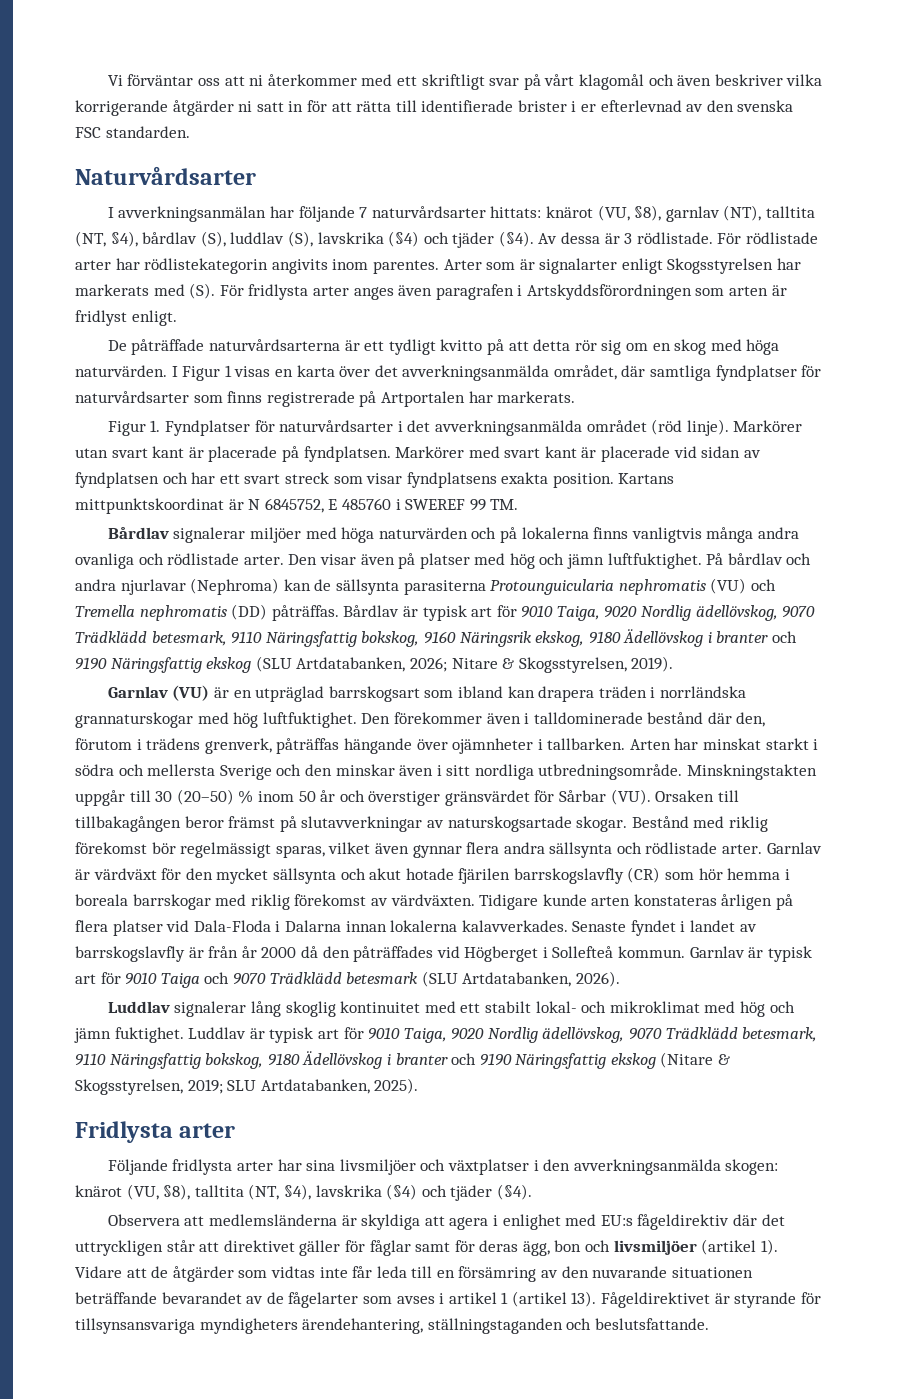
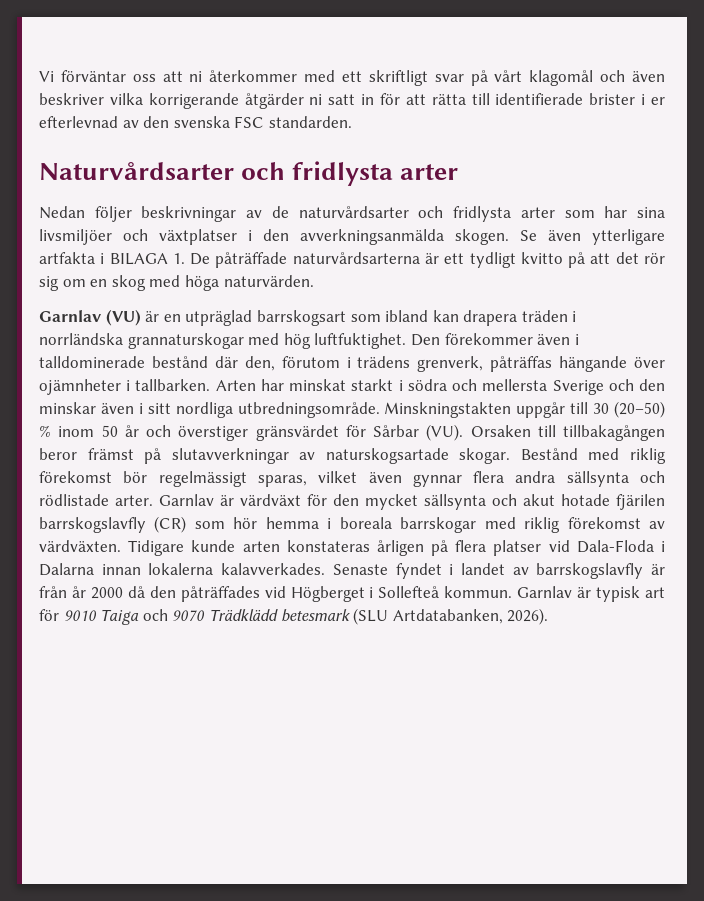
- Naturvårdsarter
- I avverkningsanmälan har följande 7 naturvårdsarter hittats: knärot (VU, §8), garnlav (NT), talltita (NT, §4), bårdlav (S), luddlav (S), lavskrika (§4) och tjäder (§4). Av dessa är 3 rödlistade. För rödlistade arter har rödlistekategorin angivits inom parentes. Arter som är signalarter enligt Skogsstyrelsen har markerats med (S). För fridlysta arter anges även paragrafen i Artskyddsförordningen som arten är fridlyst enligt.
- De påträffade naturvårdsarterna är ett tydligt kvitto på att detta rör sig om en skog med höga naturvärden. I Figur 1 visas en karta över det avverkningsanmälda området, där samtliga fyndplatser för naturvårdsarter som finns registrerade på Artportalen har markerats.
- Figur 1. Fyndplatser för naturvårdsarter i det avverkningsanmälda området (röd linje). Markörer utan svart kant är placerade på fyndplatsen. Markörer med svart kant är placerade vid sidan av fyndplatsen och har ett svart streck som visar fyndplatsens exakta position. Kartans mittpunktskoordinat är N 6845752, E 485760 i SWEREF 99 TM.
- Bårdlav signalerar miljöer med höga naturvärden och på lokalerna finns vanligtvis många andra ovanliga och rödlistade arter. Den visar även på platser med hög och jämn luftfuktighet. På bårdlav och andra njurlavar (Nephroma) kan de sällsynta parasiterna Protounguicularia nephromatis (VU) och Tremella nephromatis (DD) påträffas. Bårdlav är typisk art för 9010 Taiga, 9020 Nordlig ädellövskog, 9070 Trädklädd betesmark, 9110 Näringsfattig bokskog, 9160 Näringsrik ekskog, 9180 Ädellövskog i branter och 9190 Näringsfattig ekskog (SLU Artdatabanken, 2026; Nitare & Skogsstyrelsen, 2019).
+ Naturvårdsarter och fridlysta arter
+ Nedan följer beskrivningar av de naturvårdsarter och fridlysta arter som har sina livsmiljöer och växtplatser i den avverkningsanmälda skogen. Se även ytterligare artfakta i BILAGA 1. De påträffade naturvårdsarterna är ett tydligt kvitto på att det rör sig om en skog med höga naturvärden.
- Luddlav signalerar lång skoglig kontinuitet med ett stabilt lokal- och mikroklimat med hög och jämn fuktighet. Luddlav är typisk art för 9010 Taiga, 9020 Nordlig ädellövskog, 9070 Trädklädd betesmark, 9110 Näringsfattig bokskog, 9180 Ädellövskog i branter och 9190 Näringsfattig ekskog (Nitare & Skogsstyrelsen, 2019; SLU Artdatabanken, 2025).
- Fridlysta arter
- Följande fridlysta arter har sina livsmiljöer och växtplatser i den avverkningsanmälda skogen: knärot (VU, §8), talltita (NT, §4), lavskrika (§4) och tjäder (§4).
- Observera att medlemsländerna är skyldiga att agera i enlighet med EU:s fågeldirektiv där det uttryckligen står att direktivet gäller för fåglar samt för deras ägg, bon och livsmiljöer (artikel 1). Vidare att de åtgärder som vidtas inte får leda till en försämring av den nuvarande situationen beträffande bevarandet av de fågelarter som avses i artikel 1 (artikel 13). Fågeldirektivet är styrande för tillsynsansvariga myndigheters ärendehantering, ställningstaganden och beslutsfattande.

